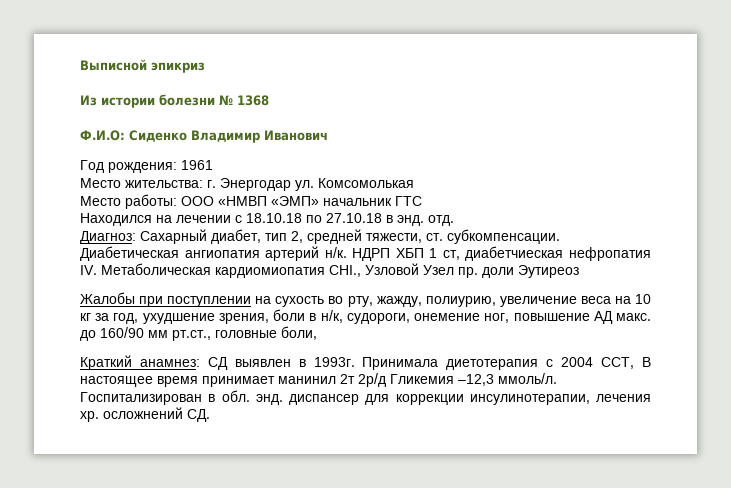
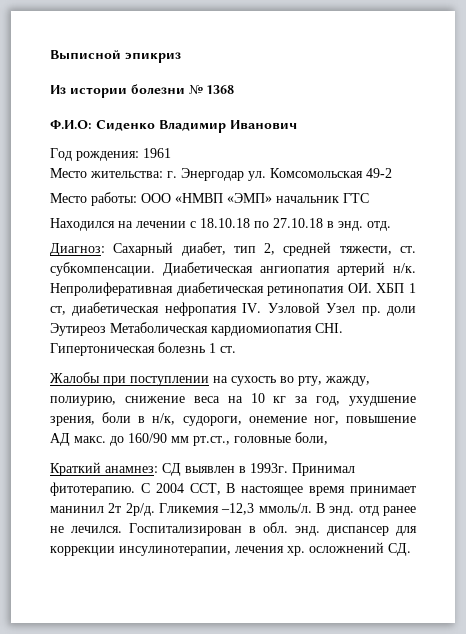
- Место жительства: г. Энергодар ул. Комсомолькая
+ Место жительства: г. Энергодар ул. Комсомольская 49-2
- НДРП ХБП 1 ст, диабетчиеская нефропатия IV. Метаболическая кардиомиопатия СНI., Узловой Узел пр. доли Эутиреоз
+ Непролиферативная диабетическая ретинопатия ОИ. ХБП 1 ст, диабетическая нефропатия IV. Узловой Узел пр. доли Эутиреоз Метаболическая кардиомиопатия СНI. Гипертоническая болезнь 1 ст.
- Жалобы при поступлении на сухость во рту, жажду, полиурию, увеличение веса на 10 кг за год, ухудшение зрения, боли в н/к, судороги, онемение ног, повышение АД макс. до 160/90 мм рт.ст., головные боли,
+ Жалобы при поступлении на сухость во рту, жажду, полиурию, снижение веса на 10 кг за год, ухудшение зрения, боли в н/к, судороги, онемение ног, повышение АД макс. до 160/90 мм рт.ст., головные боли,
- Принимала диетотерапия с 2004 ССТ, В настоящее время принимает манинил 2т 2р/д Гликемия –12,3 ммоль/л.
+ Принимал фитотерапию. С 2004 ССТ, В настоящее время принимает манинил 2т 2р/д. Гликемия –12,3 ммоль/л.
+ В энд. отд ранее не лечился.

